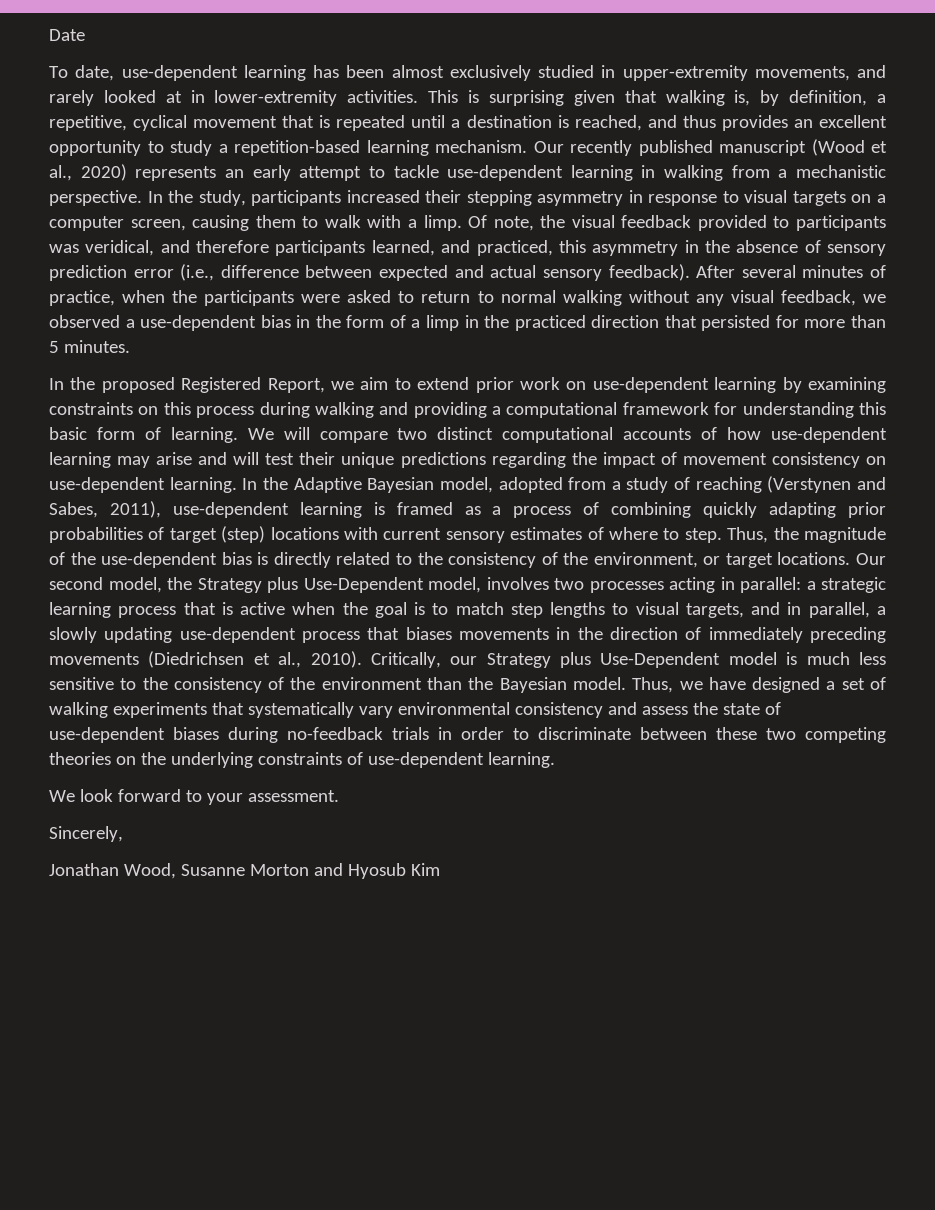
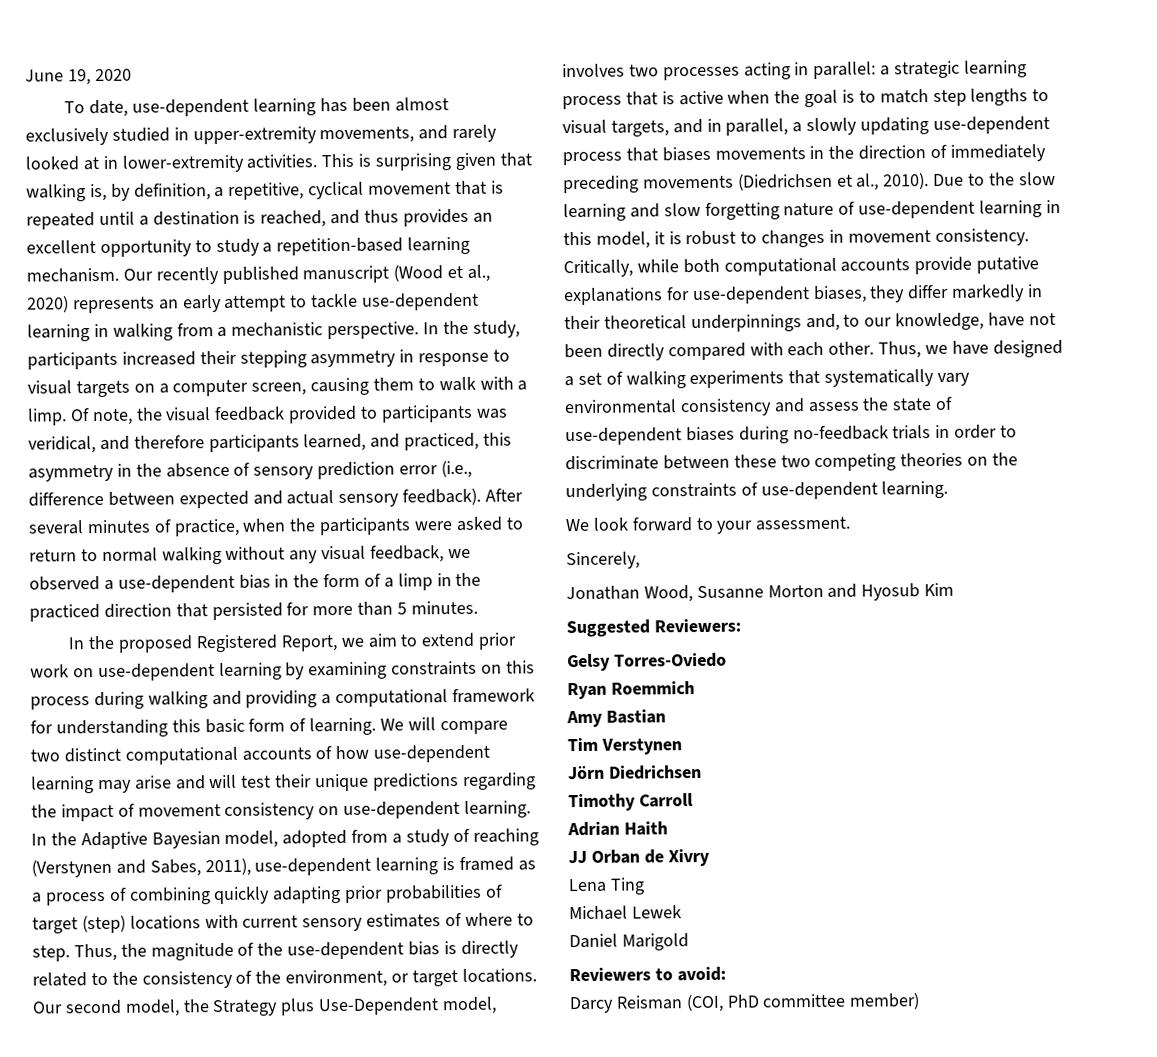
- Date
+ June 19, 2020
- Critically, our Strategy plus Use-Dependent model is much less sensitive to the consistency of the environment than the Bayesian model.
+ Due to the slow learning and slow forgetting nature of use-dependent learning in this model, it is robust to changes in movement consistency. Critically, while both computational accounts provide putative explanations for use-dependent biases, they differ markedly in their theoretical underpinnings and, to our knowledge, have not been directly compared with each other.
+ Suggested Reviewers:
+ Gelsy Torres-Oviedo
+ Ryan Roemmich
+ Amy Bastian
+ Tim Verstynen
+ Jörn Diedrichsen
+ Timothy Carroll
+ Adrian Haith
+ JJ Orban de Xivry
+ Lena Ting
+ Michael Lewek
+ Daniel Marigold
+ Reviewers to avoid:
+ Darcy Reisman (COI, PhD committee member)

